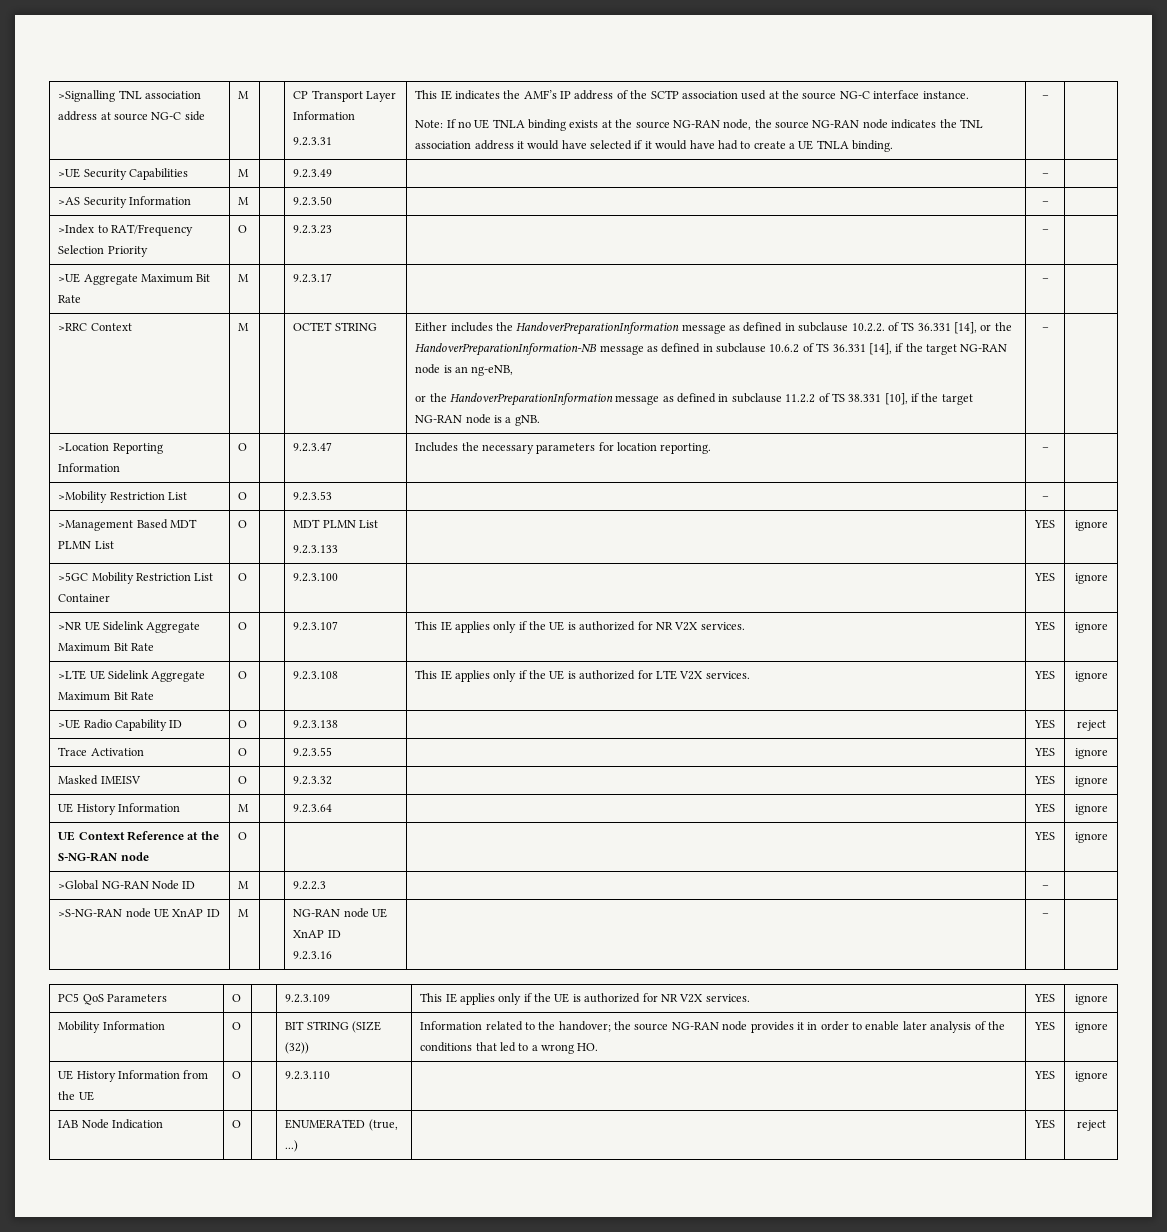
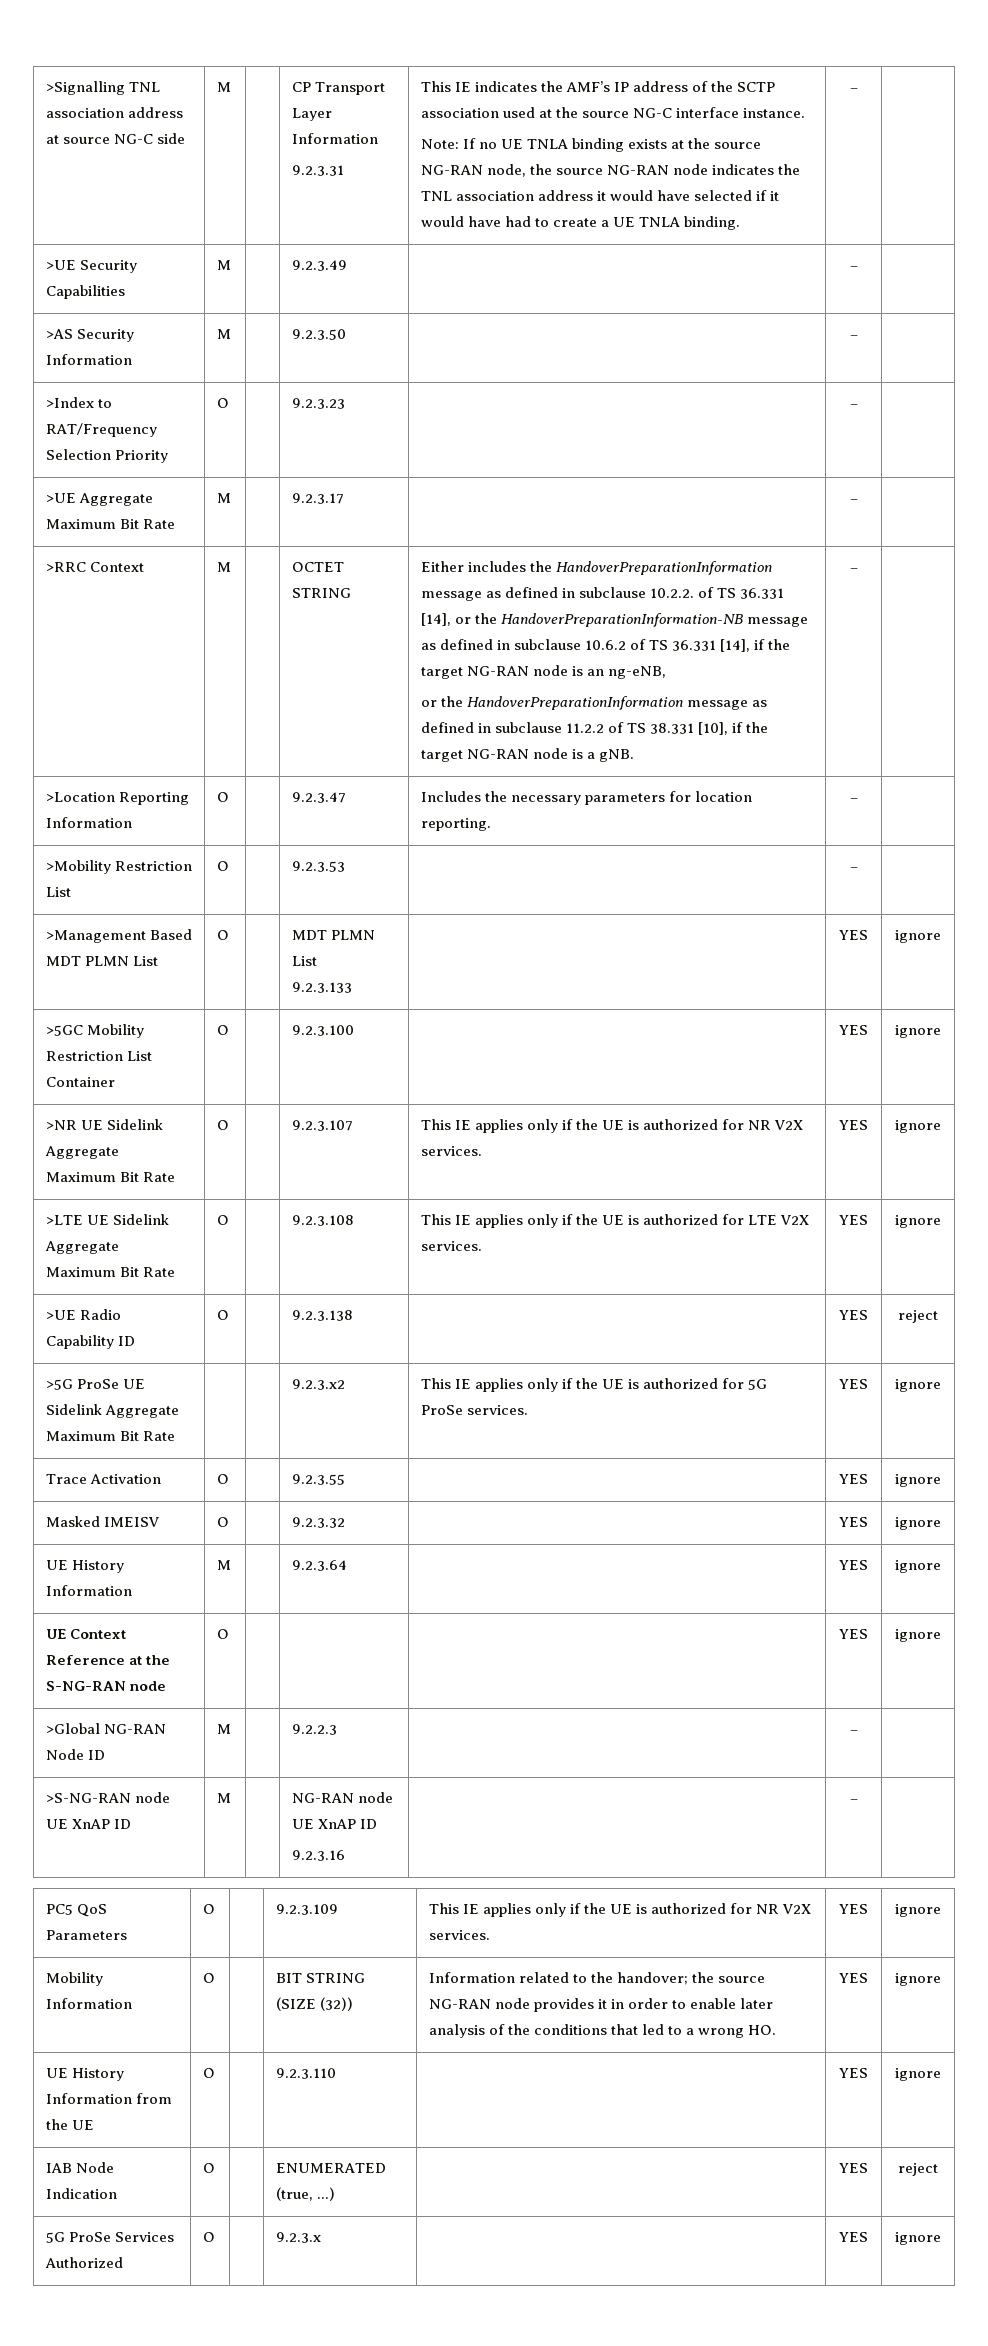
+ >5G ProSe UE Sidelink Aggregate Maximum Bit Rate | | | 9.2.3.x2 | This IE applies only if the UE is authorized for 5G ProSe services. | YES | ignore
+ 5G ProSe Services Authorized | O | | 9.2.3.x | | YES | ignore

